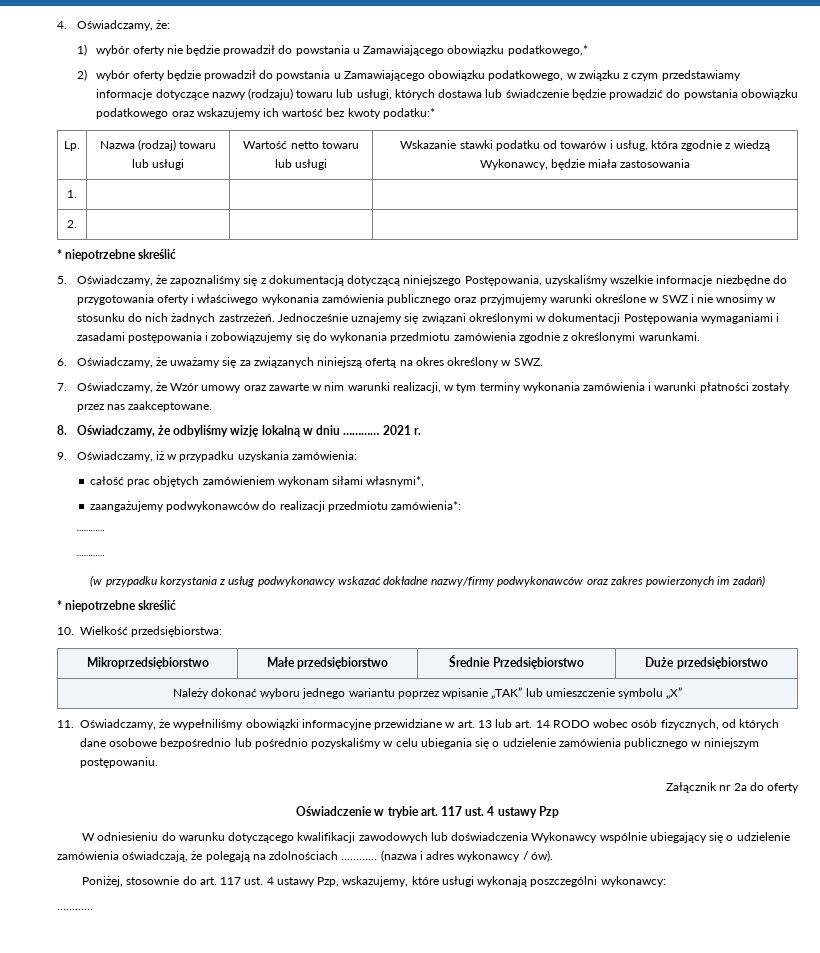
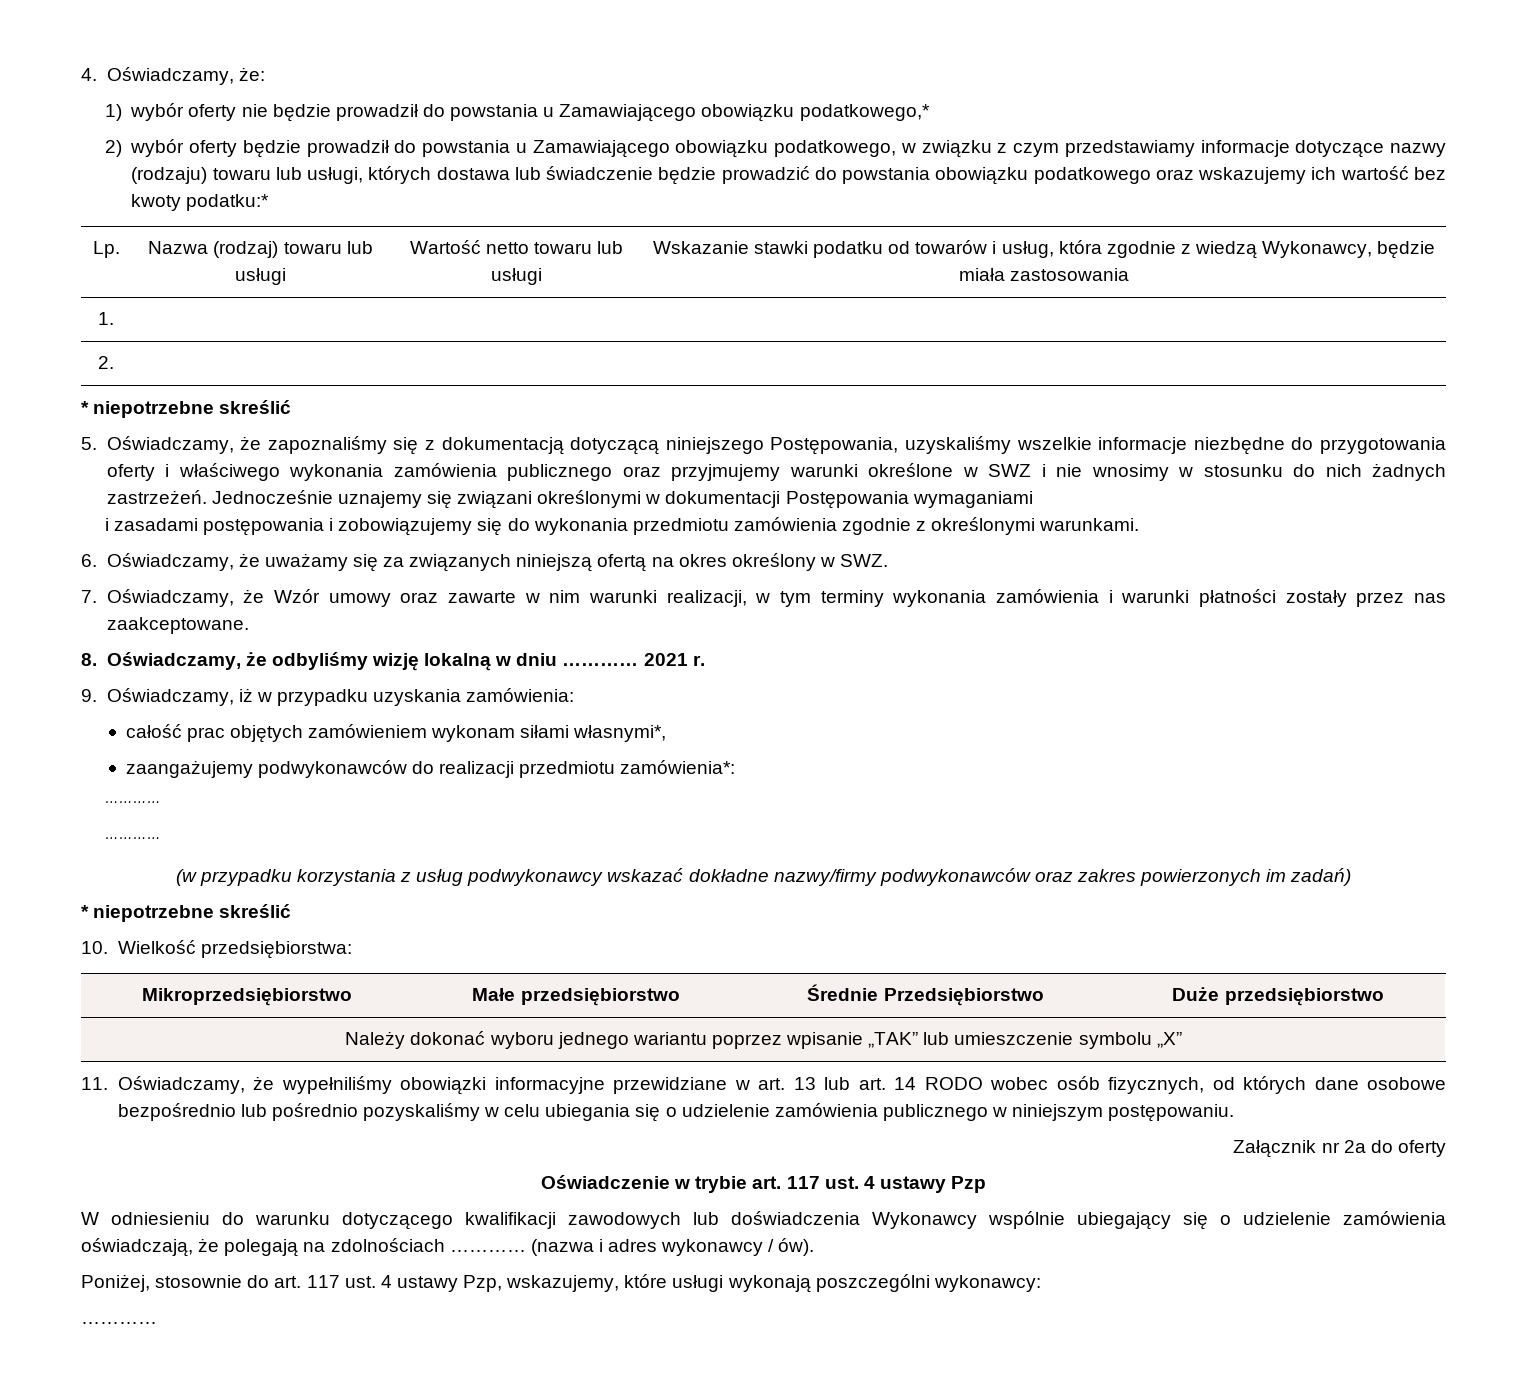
- Jednocześnie uznajemy się związani określonymi w dokumentacji Postępowania wymaganiami i zasadami postępowania i zobowiązujemy się do wykonania przedmiotu zamówienia zgodnie z określonymi warunkami.
+ Jednocześnie uznajemy się związani określonymi w dokumentacji Postępowania wymaganiami
+ i zasadami postępowania i zobowiązujemy się do wykonania przedmiotu zamówienia zgodnie z określonymi warunkami.

